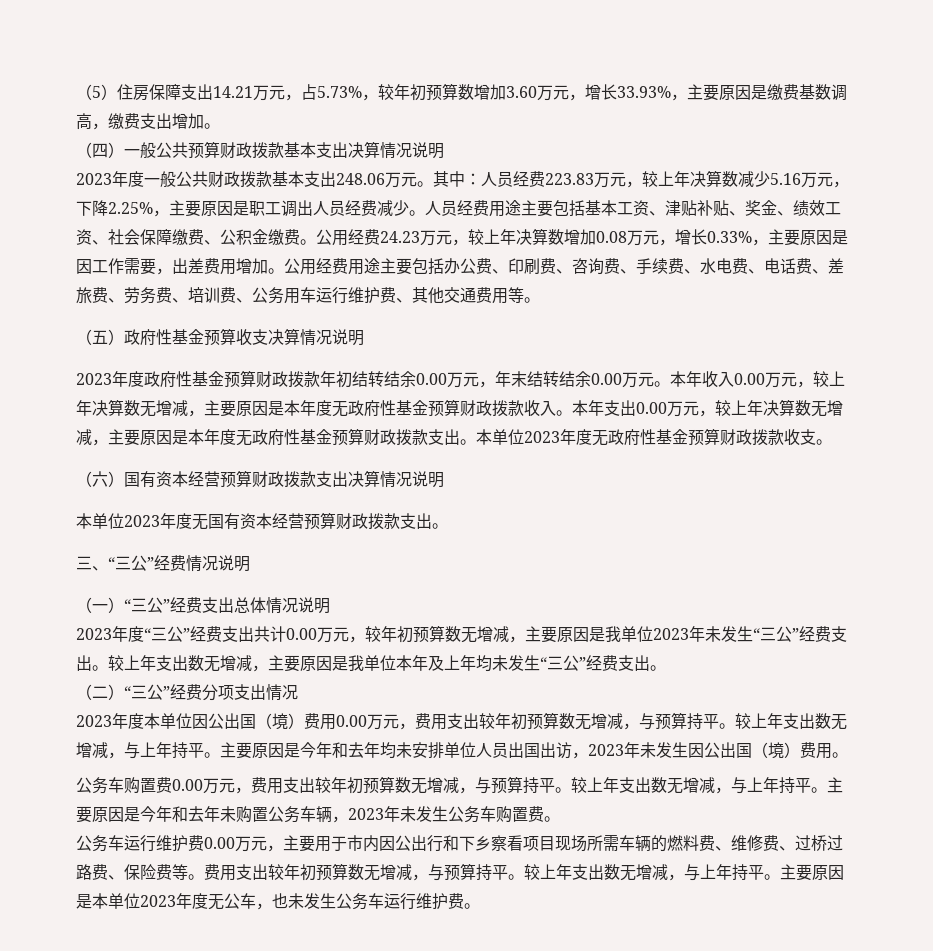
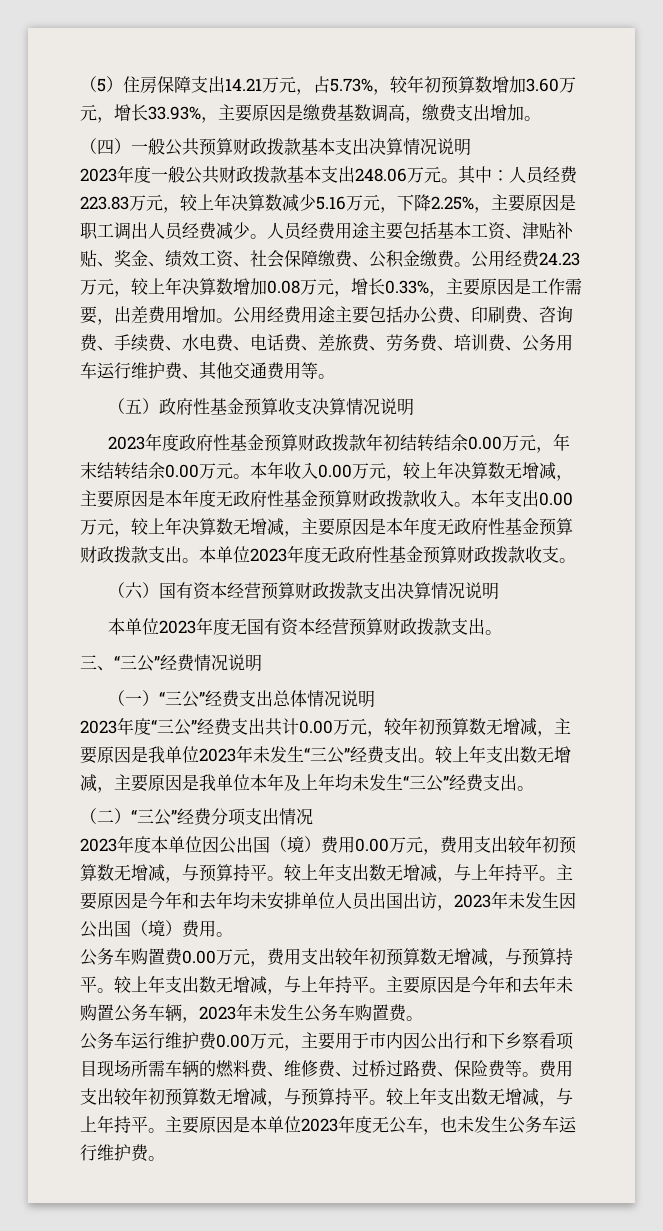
- 公用经费24.23万元，较上年决算数增加0.08万元，增长0.33%，主要原因是因工作需要，出差费用增加。
+ 公用经费24.23万元，较上年决算数增加0.08万元，增长0.33%，主要原因是工作需要，出差费用增加。

